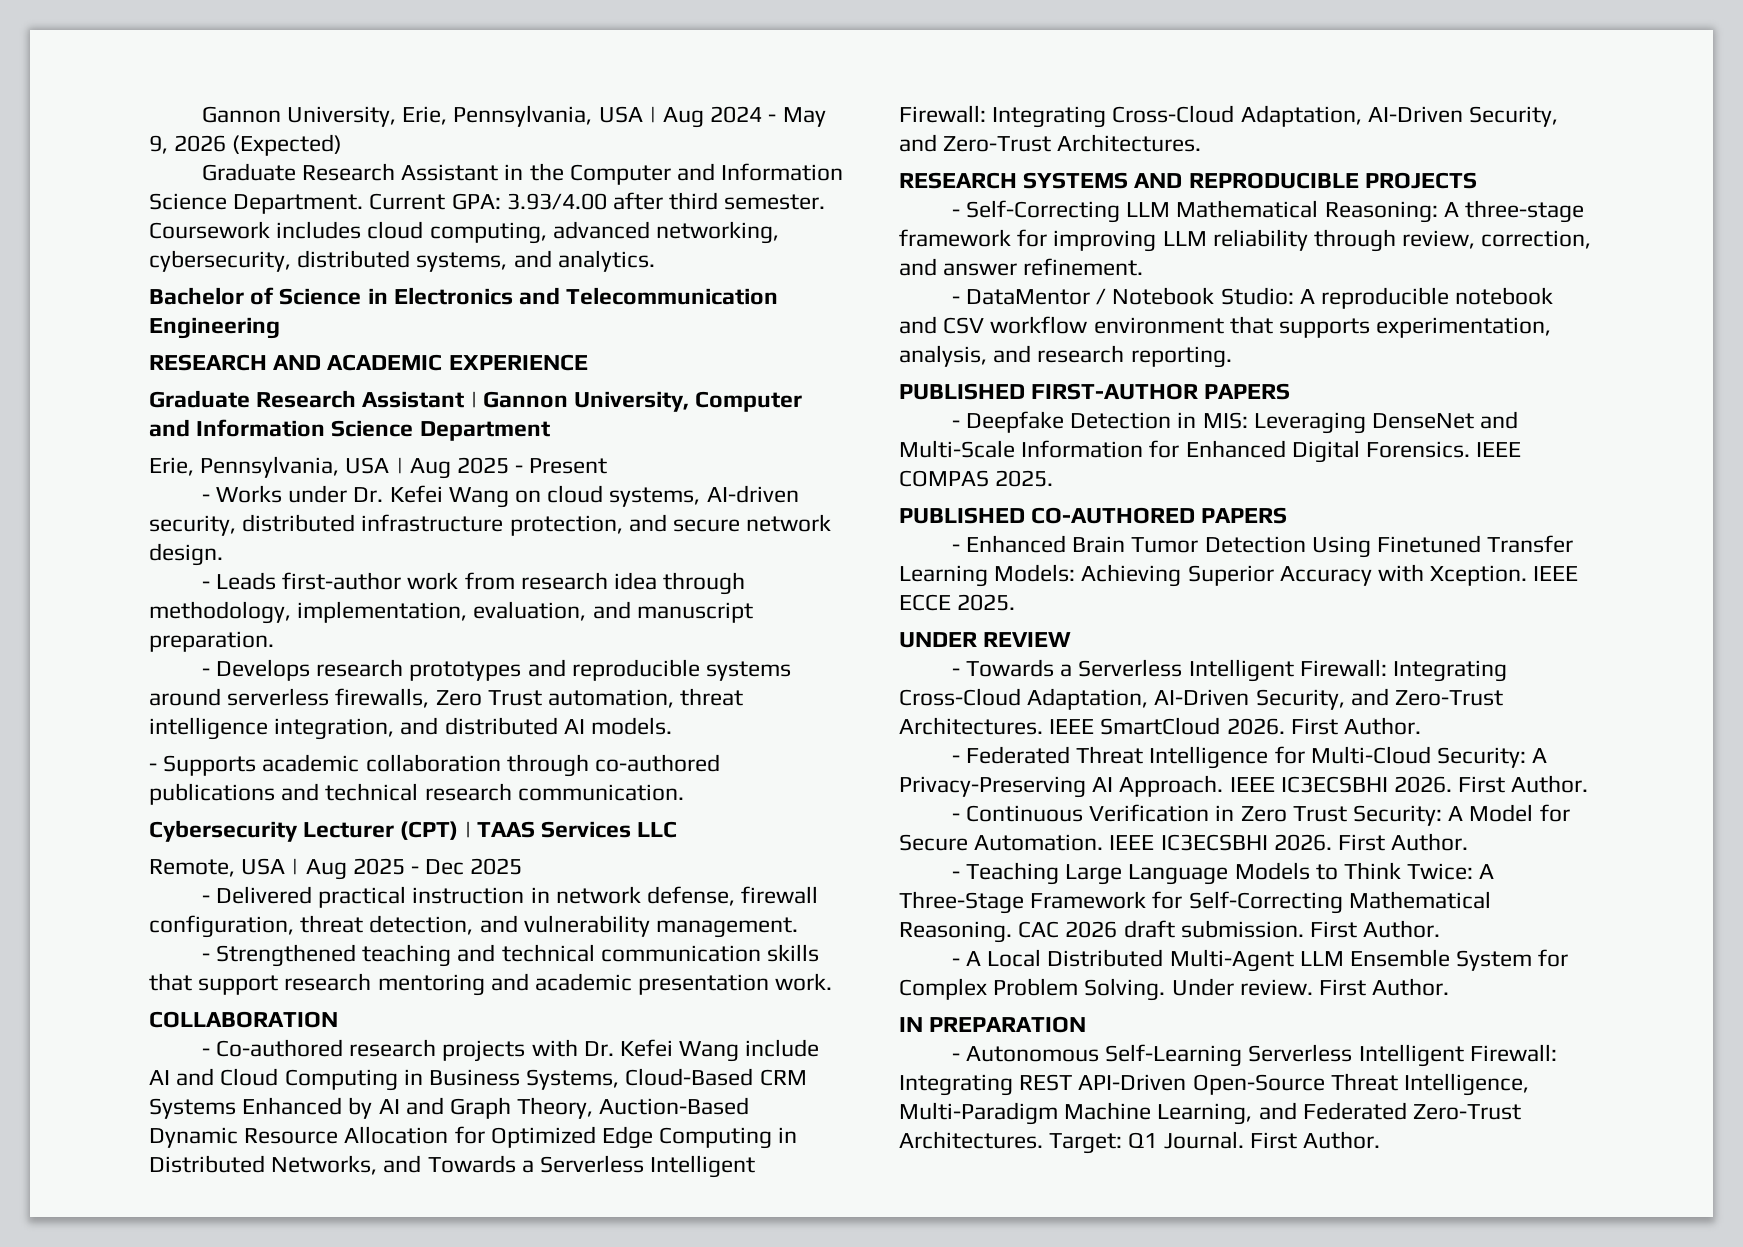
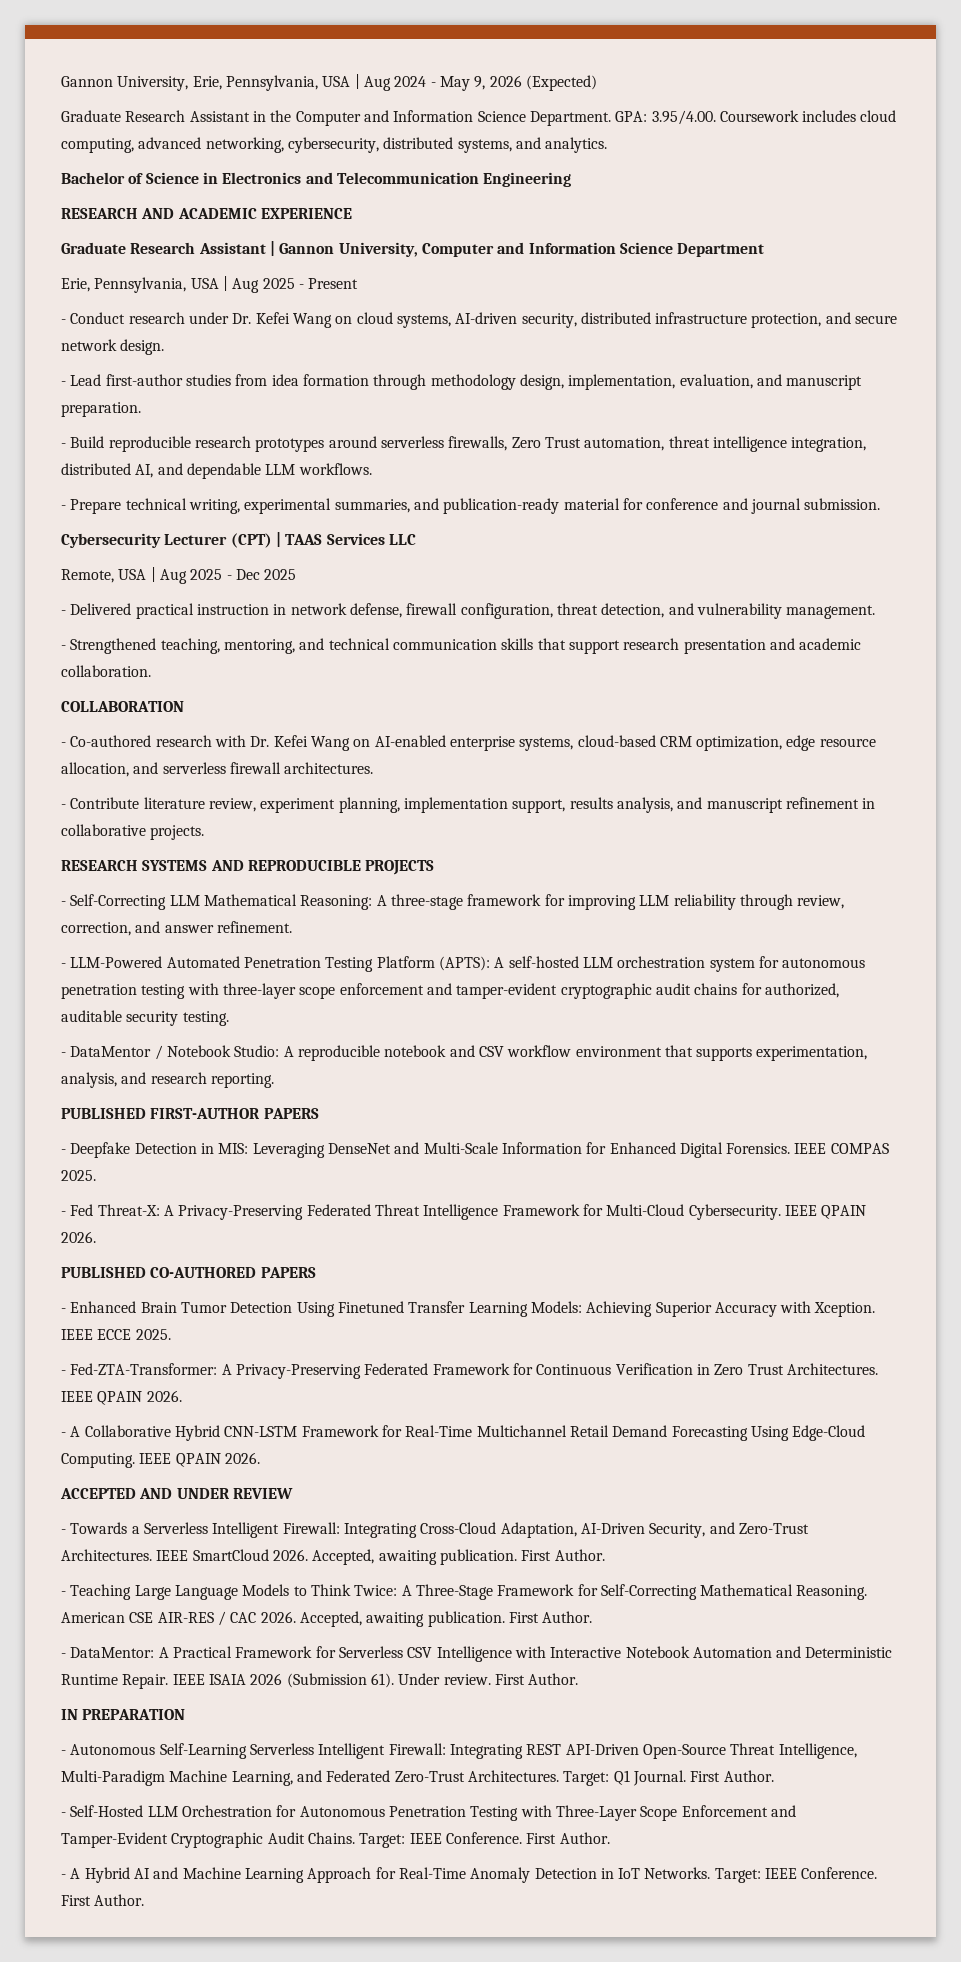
- Current GPA: 3.93/4.00 after third semester. Coursework includes cloud computing, advanced networking, cybersecurity, distributed systems, and analytics.
+ GPA: 3.95/4.00. Coursework includes cloud computing, advanced networking, cybersecurity, distributed systems, and analytics.
- - Works under Dr. Kefei Wang on cloud systems, AI-driven security, distributed infrastructure protection, and secure network design.
+ - Conduct research under Dr. Kefei Wang on cloud systems, AI-driven security, distributed infrastructure protection, and secure network design.
- - Leads first-author work from research idea through methodology, implementation, evaluation, and manuscript preparation.
+ - Lead first-author studies from idea formation through methodology design, implementation, evaluation, and manuscript preparation.
- - Develops research prototypes and reproducible systems around serverless firewalls, Zero Trust automation, threat intelligence integration, and distributed AI models.
- - Supports academic collaboration through co-authored publications and technical research communication.
+ - Build reproducible research prototypes around serverless firewalls, Zero Trust automation, threat intelligence integration, distributed AI, and dependable LLM workflows.
+ - Prepare technical writing, experimental summaries, and publication-ready material for conference and journal submission.
- - Strengthened teaching and technical communication skills that support research mentoring and academic presentation work.
+ - Strengthened teaching, mentoring, and technical communication skills that support research presentation and academic collaboration.
- - Co-authored research projects with Dr. Kefei Wang include AI and Cloud Computing in Business Systems, Cloud-Based CRM Systems Enhanced by AI and Graph Theory, Auction-Based Dynamic Resource Allocation for Optimized Edge Computing in Distributed Networks, and Towards a Serverless Intelligent Firewall: Integrating Cross-Cloud Adaptation, AI-Driven Security, and Zero-Trust Architectures.
+ - Co-authored research with Dr. Kefei Wang on AI-enabled enterprise systems, cloud-based CRM optimization, edge resource allocation, and serverless firewall architectures.
+ - Contribute literature review, experiment planning, implementation support, results analysis, and manuscript refinement in collaborative projects.
+ - LLM-Powered Automated Penetration Testing Platform (APTS): A self-hosted LLM orchestration system for autonomous penetration testing with three-layer scope enforcement and tamper-evident cryptographic audit chains for authorized, auditable security testing.
+ - Fed Threat-X: A Privacy-Preserving Federated Threat Intelligence Framework for Multi-Cloud Cybersecurity. IEEE QPAIN 2026.
- UNDER REVIEW
+ - Fed-ZTA-Transformer: A Privacy-Preserving Federated Framework for Continuous Verification in Zero Trust Architectures. IEEE QPAIN 2026.
+ - A Collaborative Hybrid CNN-LSTM Framework for Real-Time Multichannel Retail Demand Forecasting Using Edge-Cloud Computing. IEEE QPAIN 2026.
+ ACCEPTED AND UNDER REVIEW
- IEEE SmartCloud 2026. First Author.
- - Federated Threat Intelligence for Multi-Cloud Security: A Privacy-Preserving AI Approach. IEEE IC3ECSBHI 2026. First Author.
- - Continuous Verification in Zero Trust Security: A Model for Secure Automation. IEEE IC3ECSBHI 2026.
+ IEEE SmartCloud 2026. Accepted, awaiting publication.
- CAC 2026 draft submission. First Author.
- - A Local Distributed Multi-Agent LLM Ensemble System for Complex Problem Solving.
+ American CSE AIR-RES / CAC 2026. Accepted, awaiting publication. First Author.
+ - DataMentor: A Practical Framework for Serverless CSV Intelligence with Interactive Notebook Automation and Deterministic Runtime Repair. IEEE ISAIA 2026 (Submission 61).
+ - Self-Hosted LLM Orchestration for Autonomous Penetration Testing with Three-Layer Scope Enforcement and Tamper-Evident Cryptographic Audit Chains. Target: IEEE Conference. First Author.
+ - A Hybrid AI and Machine Learning Approach for Real-Time Anomaly Detection in IoT Networks. Target: IEEE Conference. First Author.

